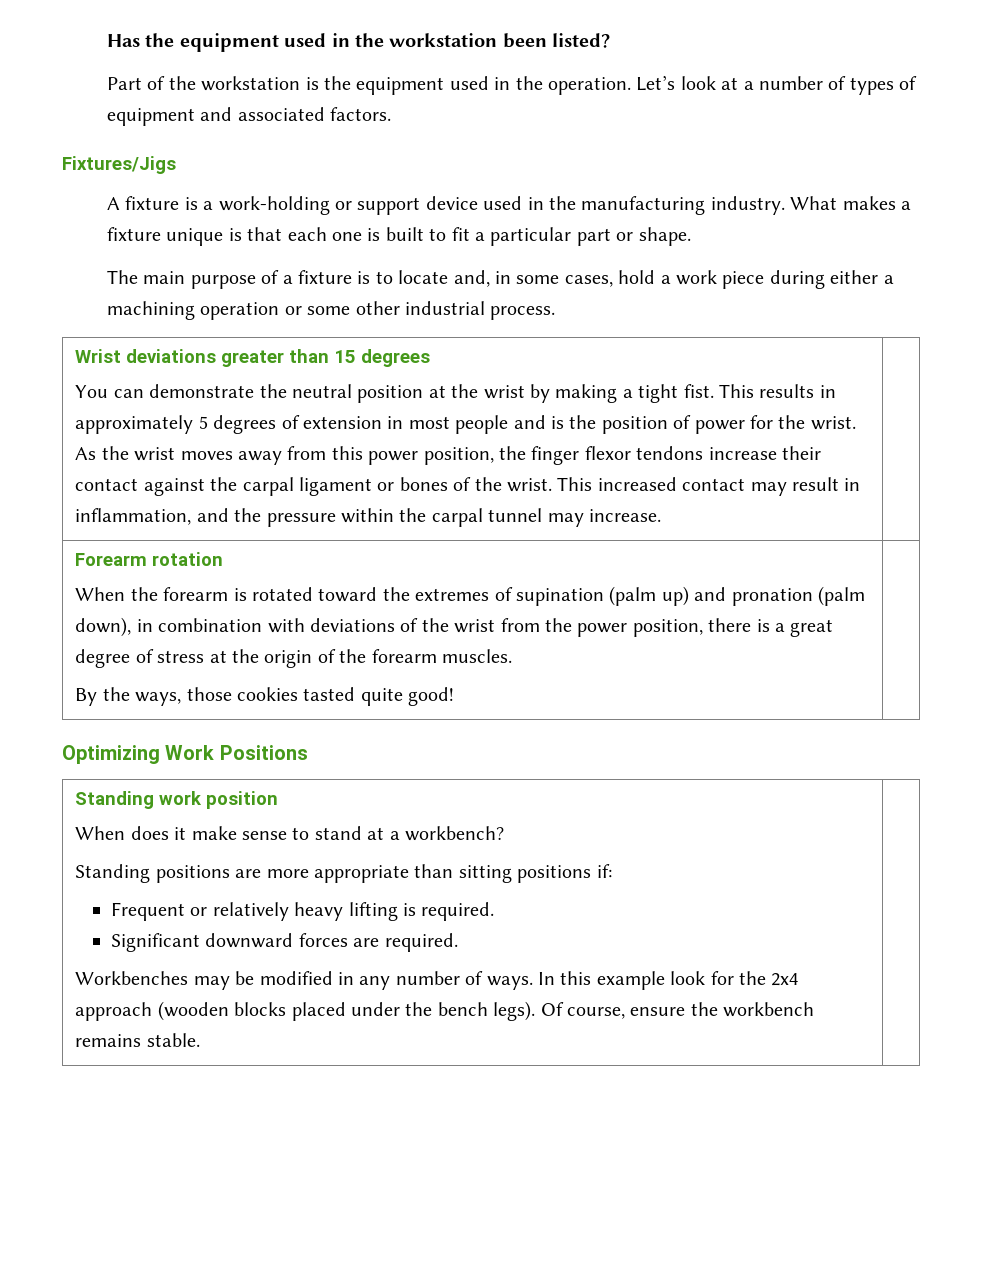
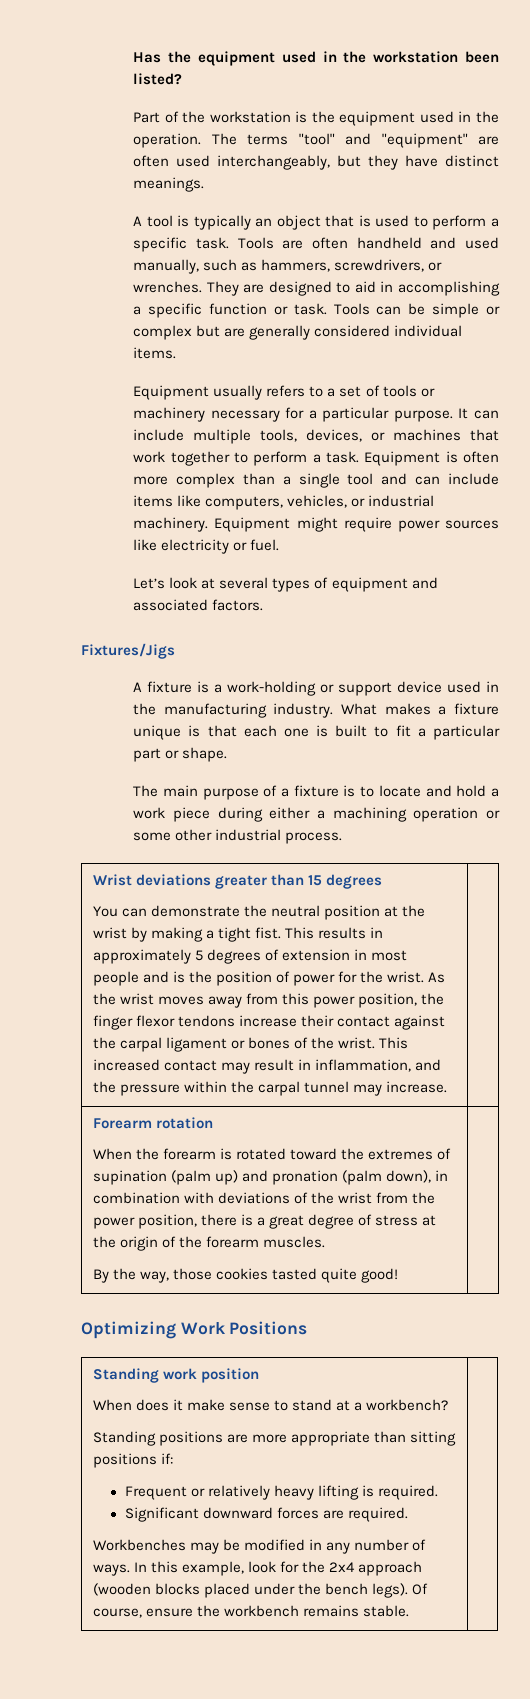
- Let’s look at a number of types of equipment and associated factors.
+ The terms "tool" and "equipment" are often used interchangeably, but they have distinct meanings.
+ A tool is typically an object that is used to perform a specific task. Tools are often handheld and used manually, such as hammers, screwdrivers, or wrenches. They are designed to aid in accomplishing a specific function or task. Tools can be simple or complex but are generally considered individual items.
+ Equipment usually refers to a set of tools or machinery necessary for a particular purpose. It can include multiple tools, devices, or machines that work together to perform a task. Equipment is often more complex than a single tool and can include items like computers, vehicles, or industrial machinery. Equipment might require power sources like electricity or fuel.
+ Let’s look at several types of equipment and associated factors.
- The main purpose of a fixture is to locate and, in some cases, hold a work piece during either a machining operation or some other industrial process.
+ The main purpose of a fixture is to locate and hold a work piece during either a machining operation or some other industrial process.
- By the ways, those cookies tasted quite good!
+ By the way, those cookies tasted quite good!
- In this example look for the 2x4 approach (wooden blocks placed under the bench legs).
+ In this example, look for the 2x4 approach (wooden blocks placed under the bench legs).

